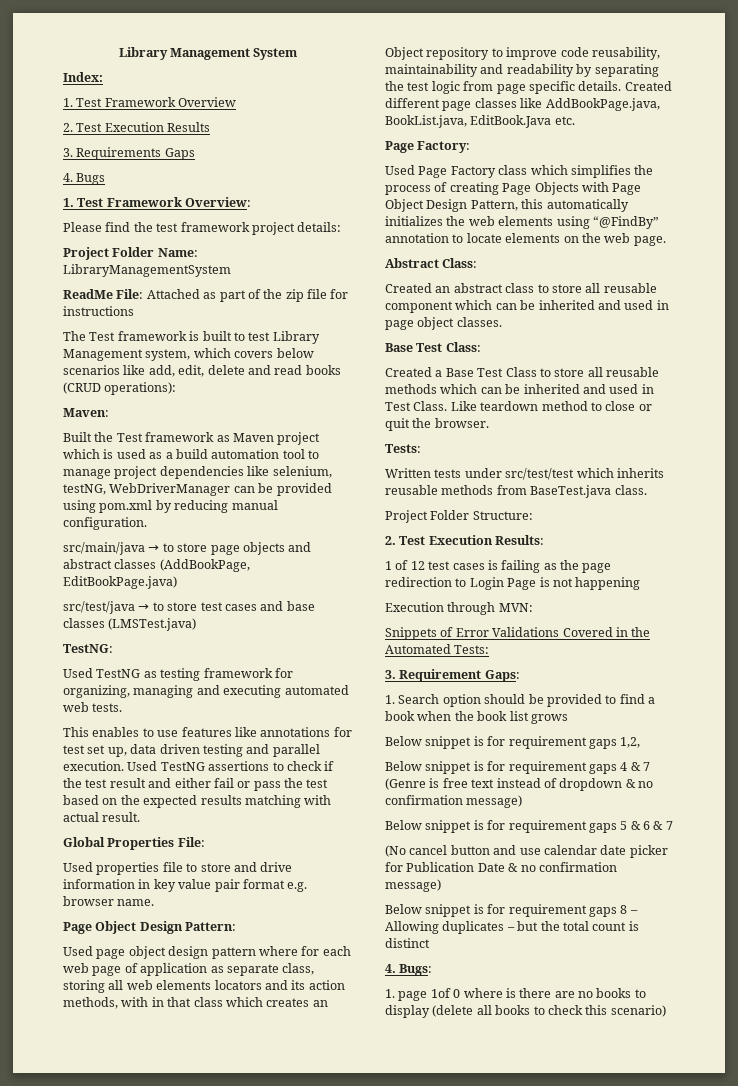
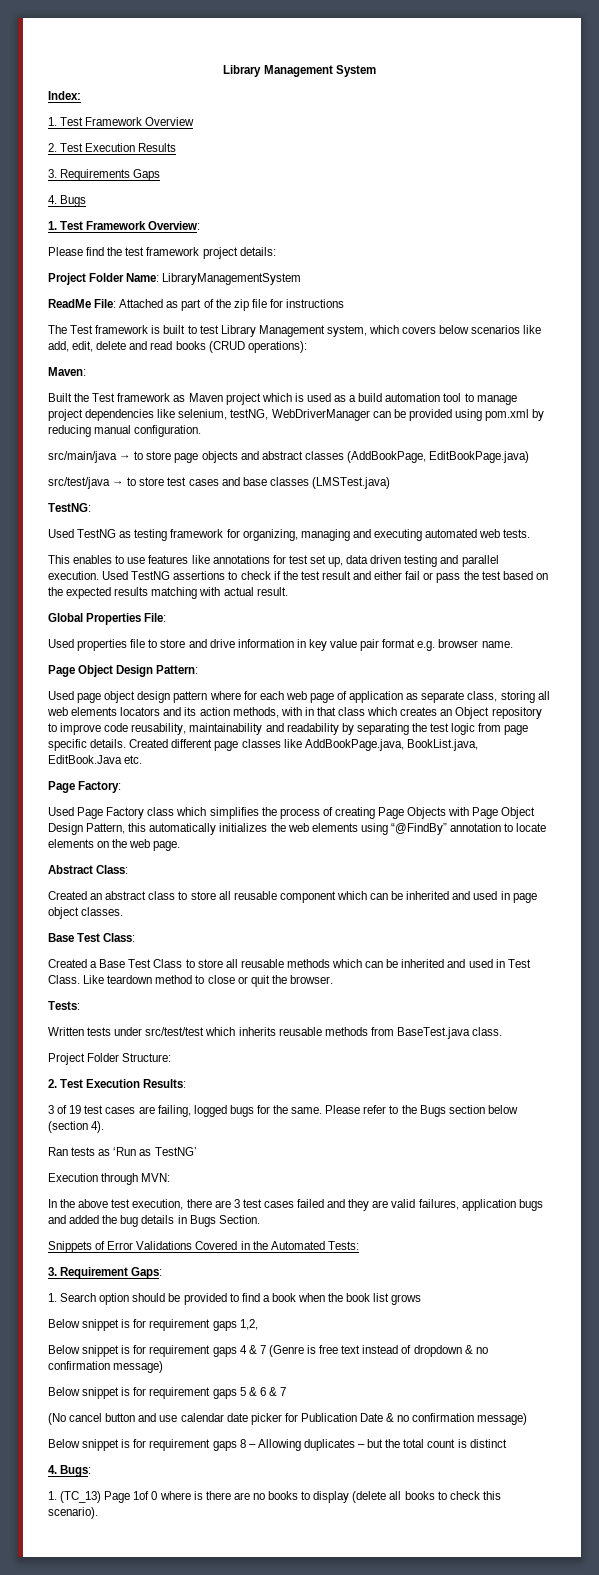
- 1 of 12 test cases is failing as the page redirection to Login Page is not happening
+ 3 of 19 test cases are failing, logged bugs for the same. Please refer to the Bugs section below (section 4).
+ Ran tests as ‘Run as TestNG’
  Execution through MVN:
+ In the above test execution, there are 3 test cases failed and they are valid failures, application bugs and added the bug details in Bugs Section.
- 1. page 1of 0 where is there are no books to display (delete all books to check this scenario)
+ 1. (TC_13) Page 1of 0 where is there are no books to display (delete all books to check this scenario).

